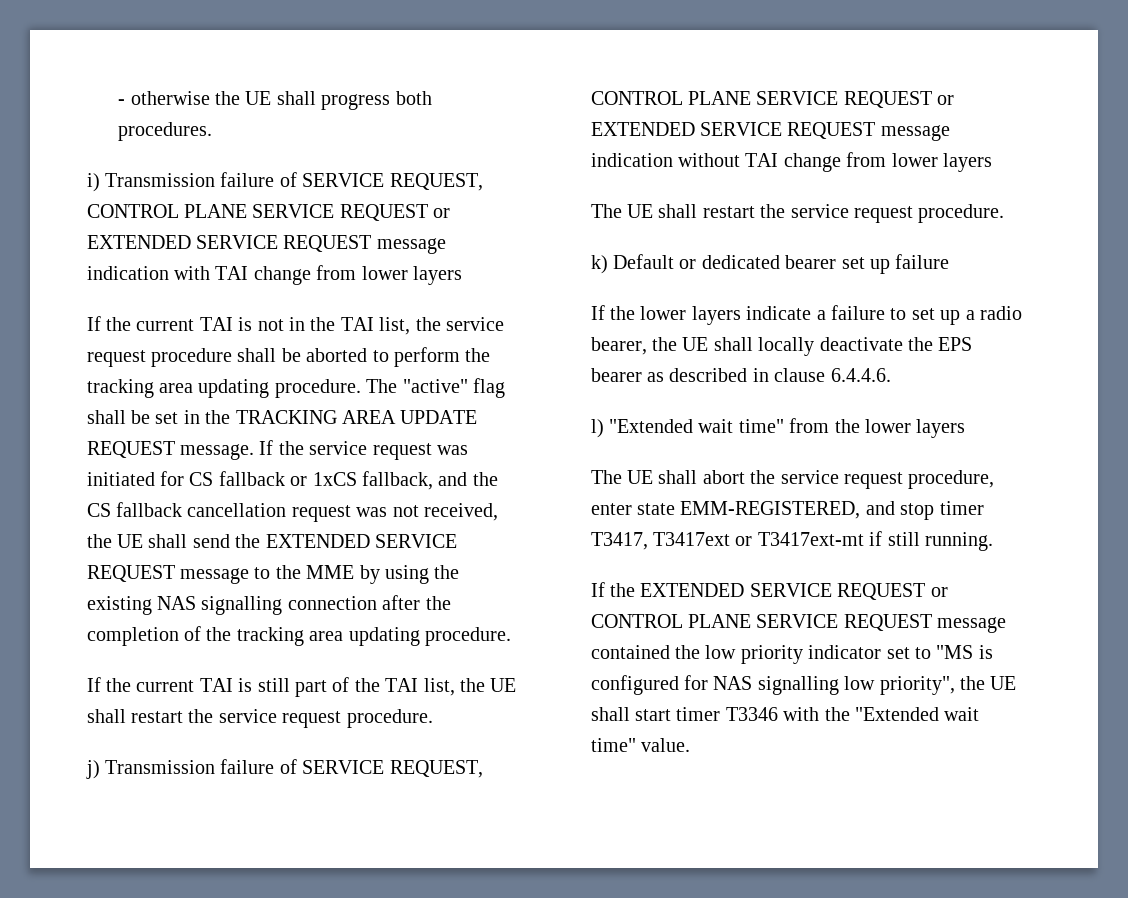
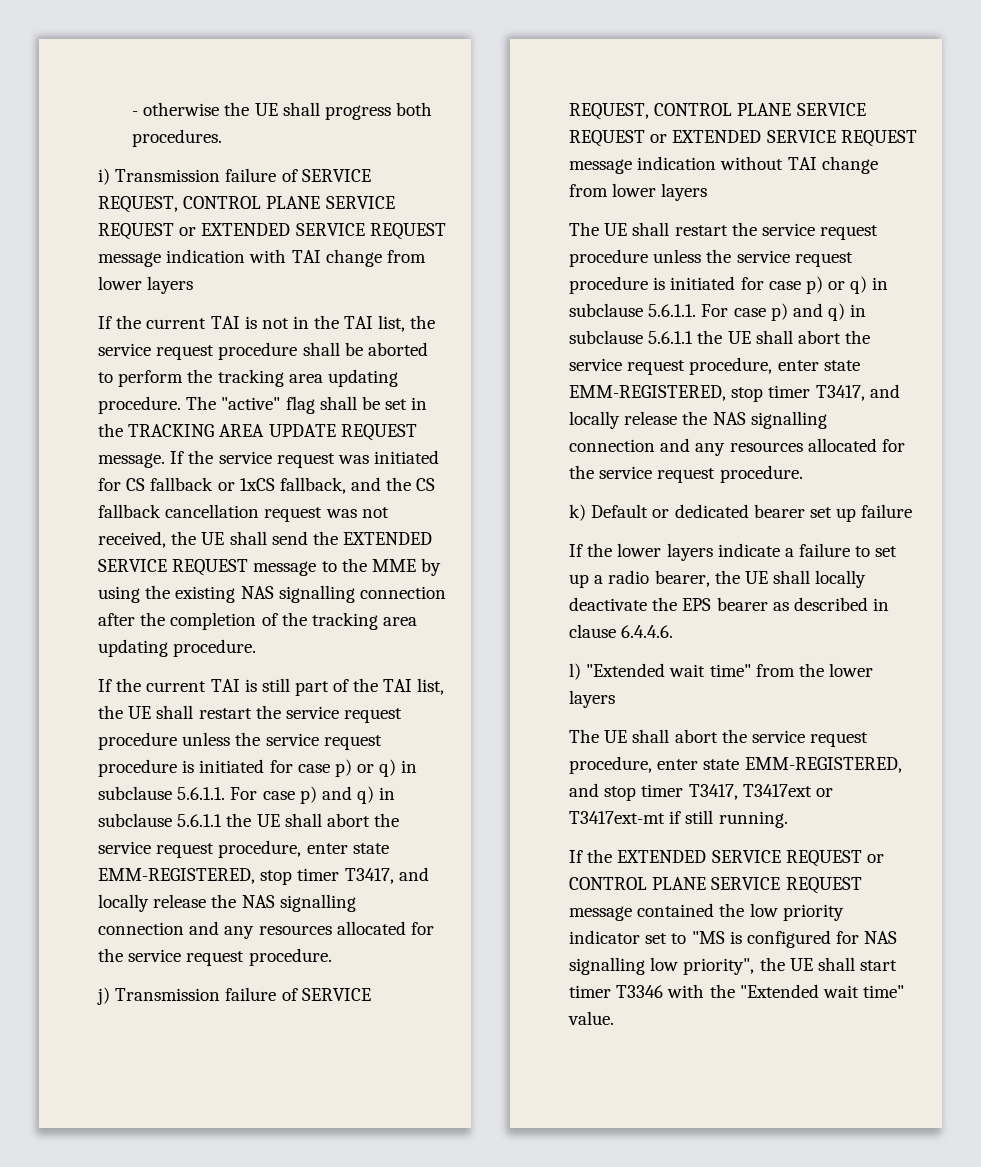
- If the current TAI is still part of the TAI list, the UE shall restart the service request procedure.
+ If the current TAI is still part of the TAI list, the UE shall restart the service request procedure unless the service request procedure is initiated for case p) or q) in subclause 5.6.1.1. For case p) and q) in subclause 5.6.1.1 the UE shall abort the service request procedure, enter state EMM-REGISTERED, stop timer T3417, and locally release the NAS signalling connection and any resources allocated for the service request procedure.
- The UE shall restart the service request procedure.
+ The UE shall restart the service request procedure unless the service request procedure is initiated for case p) or q) in subclause 5.6.1.1. For case p) and q) in subclause 5.6.1.1 the UE shall abort the service request procedure, enter state EMM-REGISTERED, stop timer T3417, and locally release the NAS signalling connection and any resources allocated for the service request procedure.

